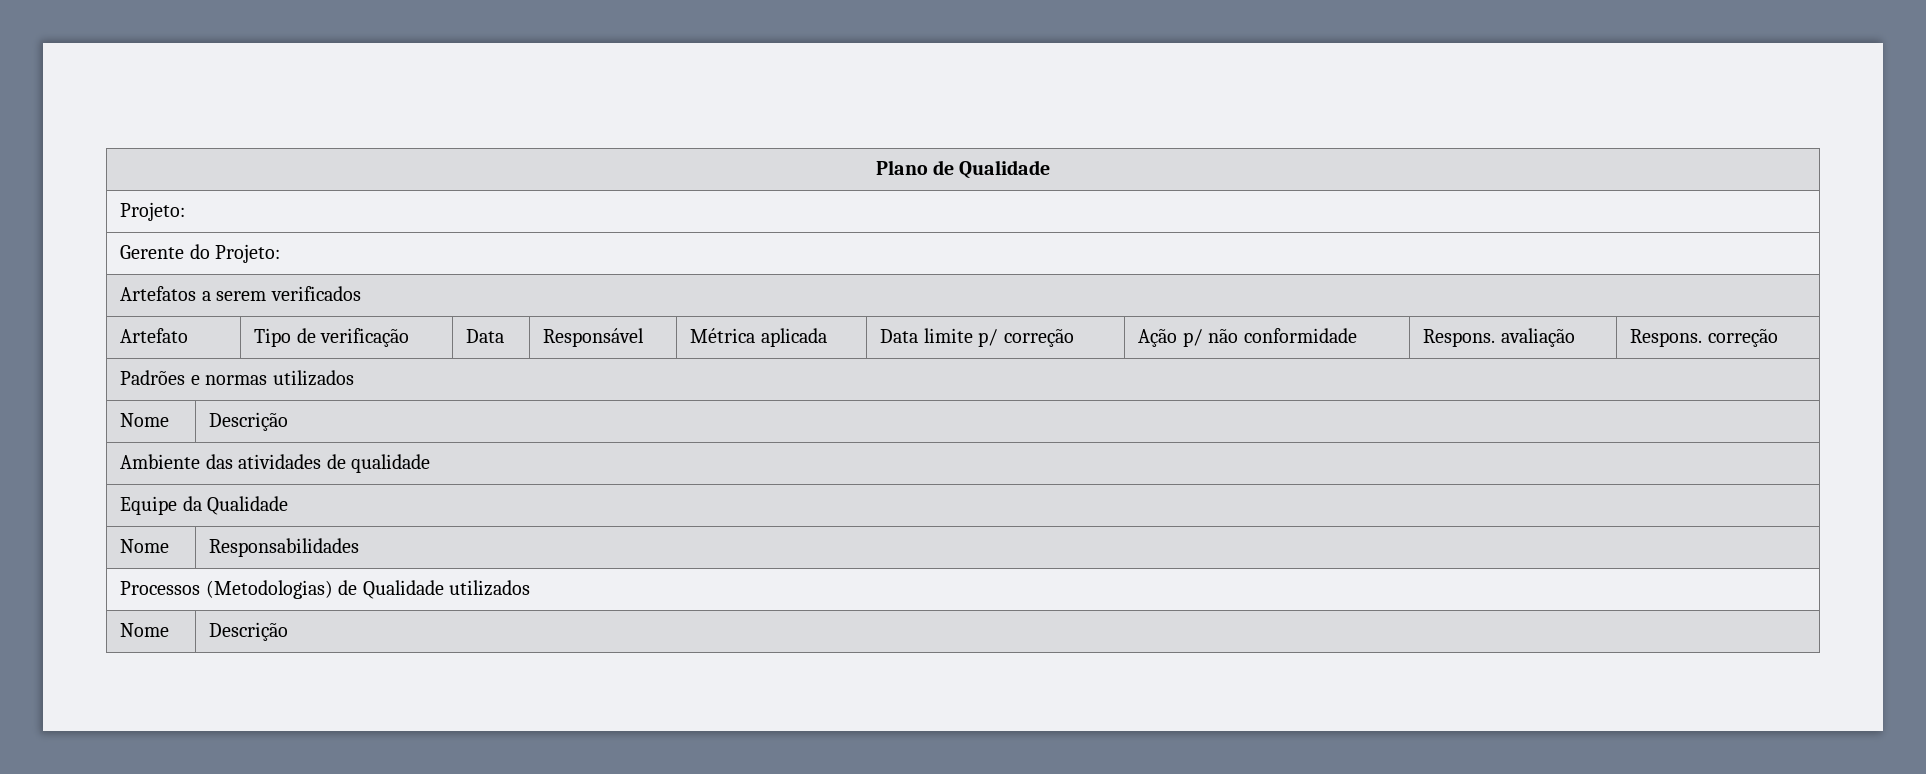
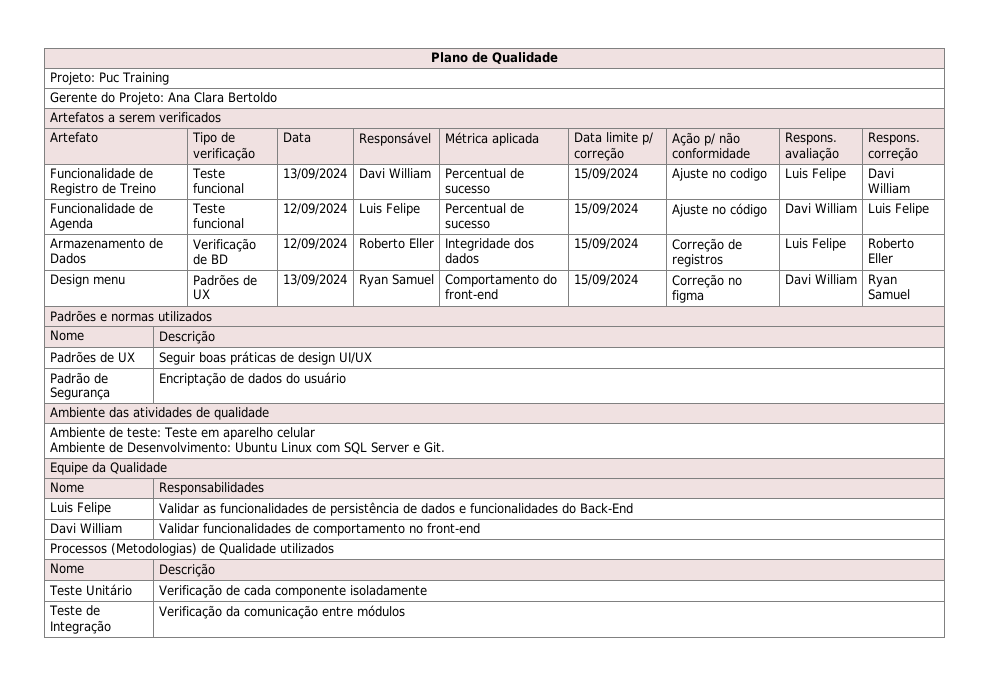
  Plano de Qualidade
- Projeto:
+ Projeto: Puc Training
- Gerente do Projeto:
+ Gerente do Projeto: Ana Clara Bertoldo
+ Funcionalidade de Registro de Treino | Teste funcional | 13/09/2024 | Davi William | Percentual de sucesso | 15/09/2024 | Ajuste no codigo | Luis Felipe | Davi William
+ Funcionalidade de Agenda | Teste funcional | 12/09/2024 | Luis Felipe | Percentual de sucesso | 15/09/2024 | Ajuste no código | Davi William | Luis Felipe
+ Armazenamento de Dados | Verificação de BD | 12/09/2024 | Roberto Eller | Integridade dos dados | 15/09/2024 | Correção de registros | Luis Felipe | Roberto Eller
+ Design menu | Padrões de UX | 13/09/2024 | Ryan Samuel | Comportamento do front-end | 15/09/2024 | Correção no figma | Davi William | Ryan Samuel
+ Padrões de UX | Seguir boas práticas de design UI/UX
+ Padrão de Segurança | Encriptação de dados do usuário
+ Ambiente de teste: Teste em aparelho celular
+ Ambiente de Desenvolvimento: Ubuntu Linux com SQL Server e Git.
+ Luis Felipe | Validar as funcionalidades de persistência de dados e funcionalidades do Back-End
+ Davi William | Validar funcionalidades de comportamento no front-end
+ Teste Unitário | Verificação de cada componente isoladamente
+ Teste de Integração | Verificação da comunicação entre módulos

